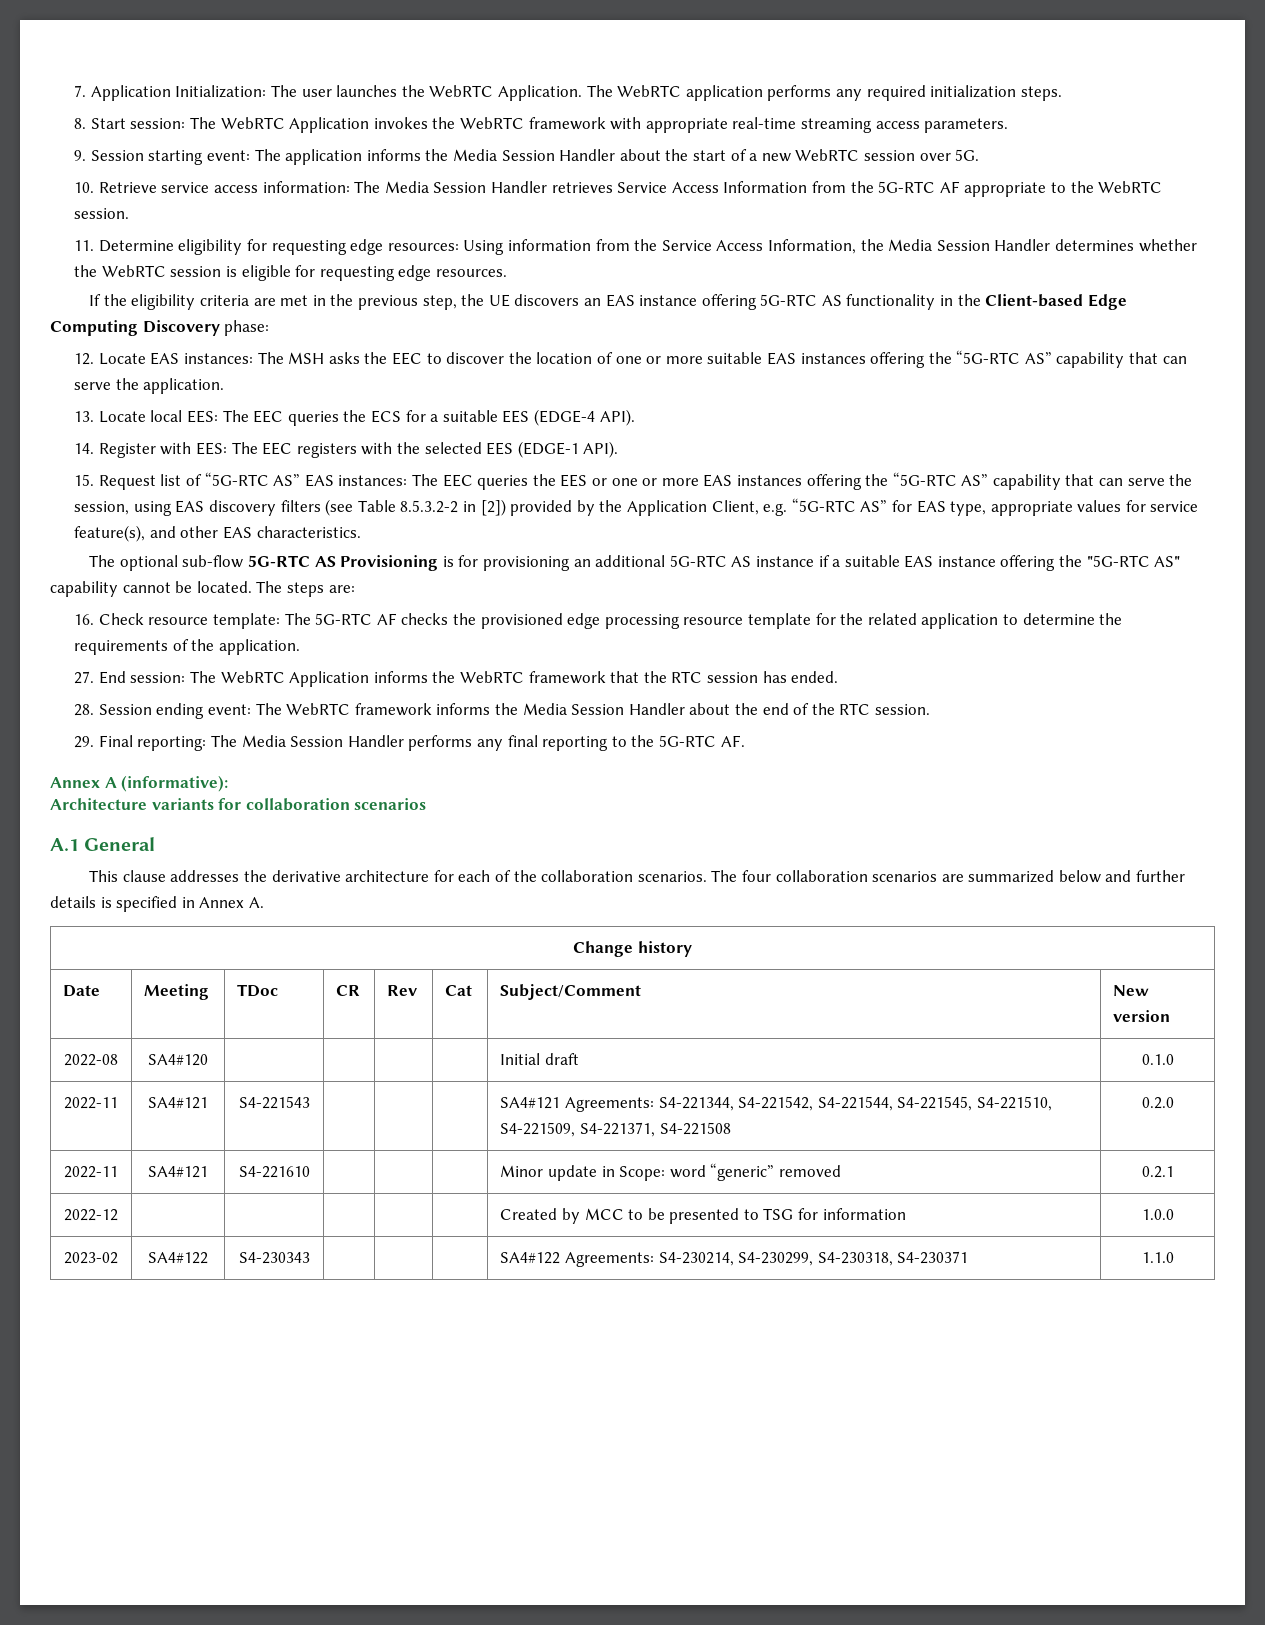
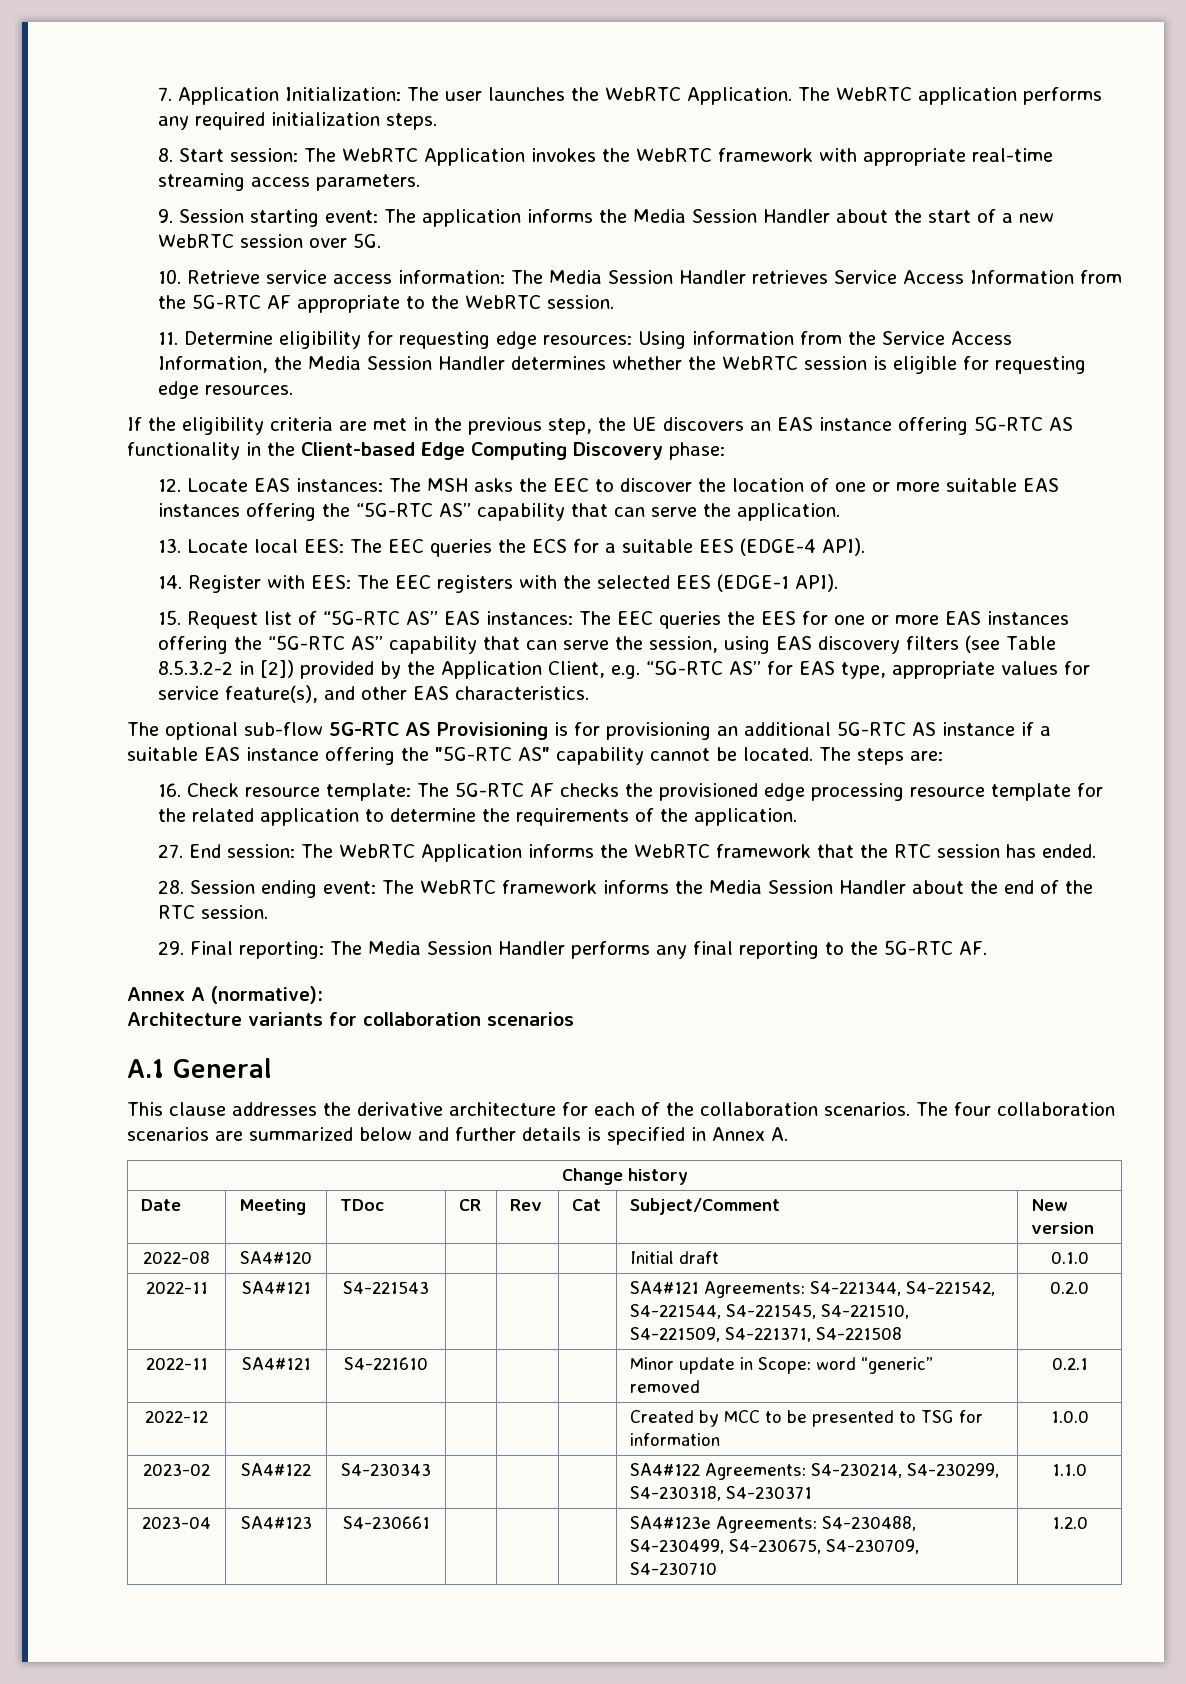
- 15. Request list of “5G-RTC AS” EAS instances: The EEC queries the EES or one or more EAS instances offering the “5G-RTC AS” capability that can serve the session, using EAS discovery filters (see Table 8.5.3.2-2 in [2]) provided by the Application Client, e.g. “5G-RTC AS” for EAS type, appropriate values for service feature(s), and other EAS characteristics.
+ 15. Request list of “5G-RTC AS” EAS instances: The EEC queries the EES for one or more EAS instances offering the “5G-RTC AS” capability that can serve the session, using EAS discovery filters (see Table 8.5.3.2-2 in [2]) provided by the Application Client, e.g. “5G-RTC AS” for EAS type, appropriate values for service feature(s), and other EAS characteristics.
- Annex A (informative):
+ Annex A (normative):
+ 2023-04 | SA4#123 | S4-230661 | | | | SA4#123e Agreements: S4-230488, S4-230499, S4-230675, S4-230709, S4-230710 | 1.2.0

